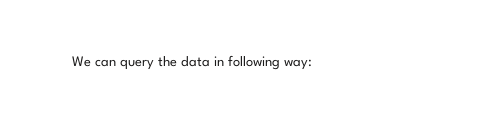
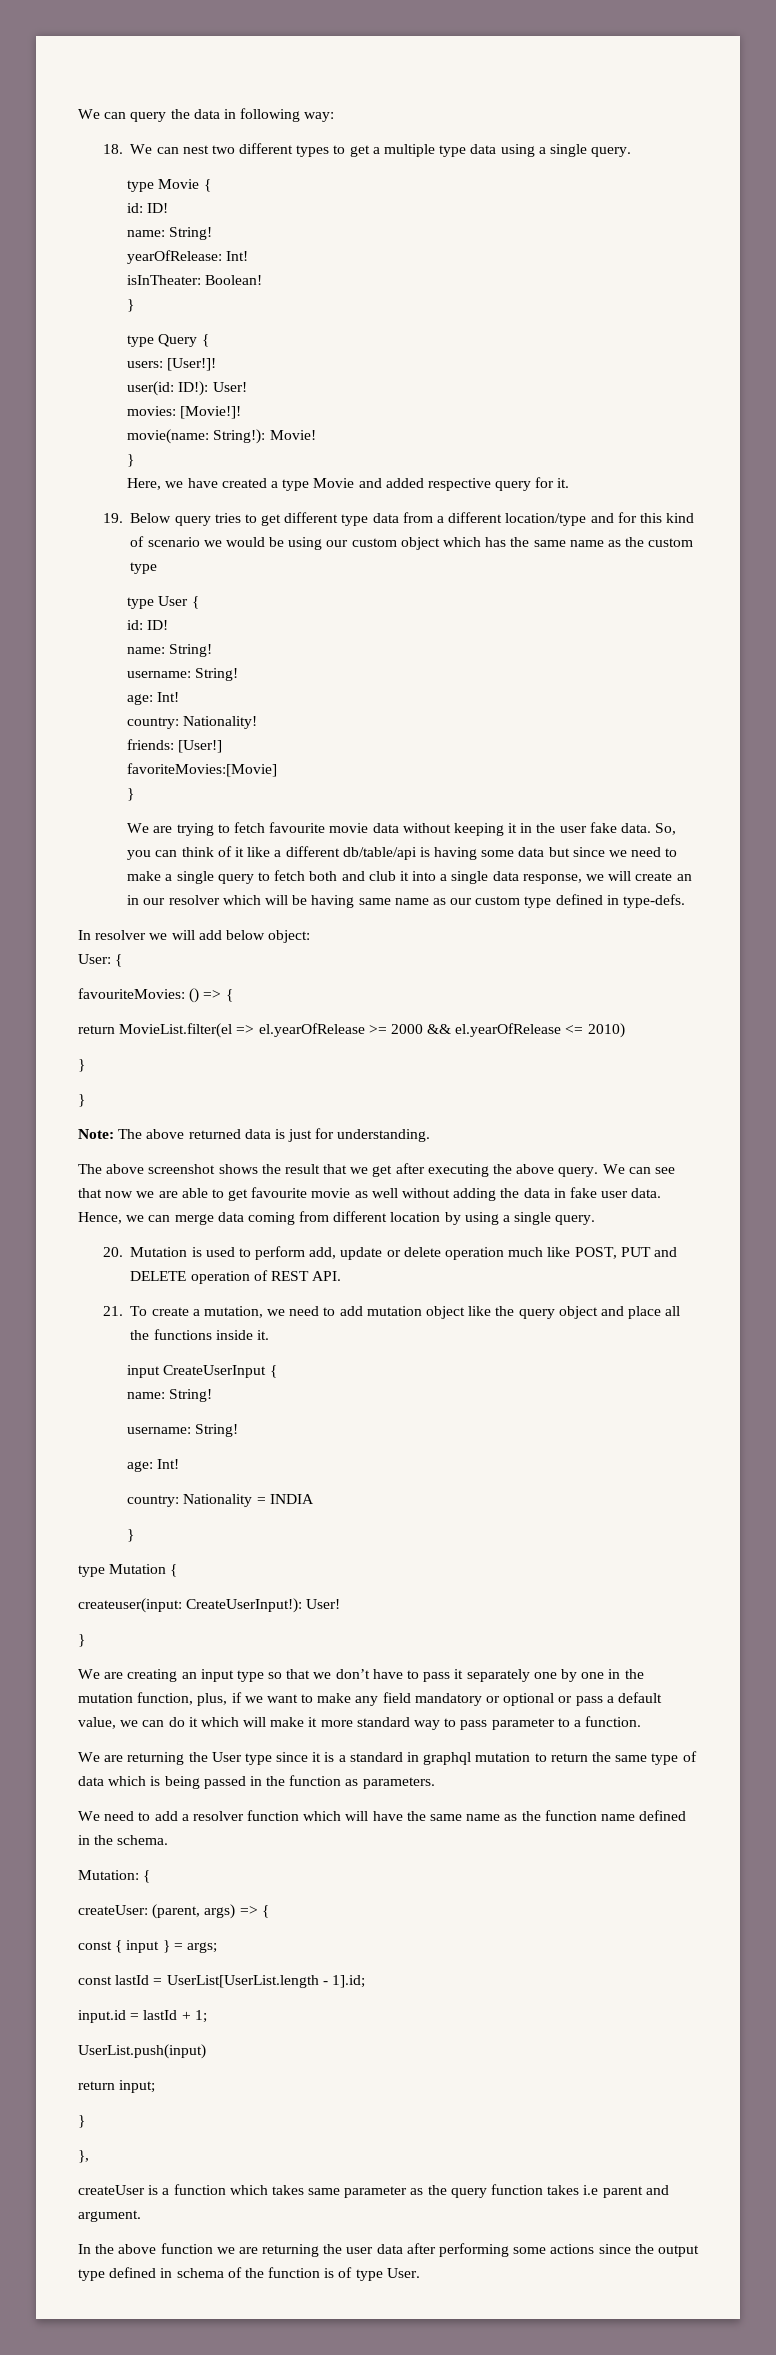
+ 18. We can nest two different types to get a multiple type data using a single query.
+ type Movie {
+ id: ID!
+ name: String!
+ yearOfRelease: Int!
+ isInTheater: Boolean!
+ }
+ type Query {
+ users: [User!]!
+ user(id: ID!): User!
+ movies: [Movie!]!
+ movie(name: String!): Movie!
+ }
+ Here, we have created a type Movie and added respective query for it.
+ 19. Below query tries to get different type data from a different location/type and for this kind of scenario we would be using our custom object which has the same name as the custom type
+ type User {
+ id: ID!
+ name: String!
+ username: String!
+ age: Int!
+ country: Nationality!
+ friends: [User!]
+ favoriteMovies:[Movie]
+ }
+ We are trying to fetch favourite movie data without keeping it in the user fake data. So, you can think of it like a different db/table/api is having some data but since we need to make a single query to fetch both and club it into a single data response, we will create an in our resolver which will be having same name as our custom type defined in type-defs.
+ In resolver we will add below object:
+ User: {
+ favouriteMovies: () => {
+ return MovieList.filter(el => el.yearOfRelease >= 2000 && el.yearOfRelease <= 2010)
+ }
+ }
+ Note: The above returned data is just for understanding.
+ The above screenshot shows the result that we get after executing the above query. We can see that now we are able to get favourite movie as well without adding the data in fake user data. Hence, we can merge data coming from different location by using a single query.
+ 20. Mutation is used to perform add, update or delete operation much like POST, PUT and DELETE operation of REST API.
+ 21. To create a mutation, we need to add mutation object like the query object and place all the functions inside it.
+ input CreateUserInput {
+ name: String!
+ username: String!
+ age: Int!
+ country: Nationality = INDIA
+ }
+ type Mutation {
+ createuser(input: CreateUserInput!): User!
+ }
+ We are creating an input type so that we don’t have to pass it separately one by one in the mutation function, plus, if we want to make any field mandatory or optional or pass a default value, we can do it which will make it more standard way to pass parameter to a function.
+ We are returning the User type since it is a standard in graphql mutation to return the same type of data which is being passed in the function as parameters.
+ We need to add a resolver function which will have the same name as the function name defined in the schema.
+ Mutation: {
+ createUser: (parent, args) => {
+ const { input } = args;
+ const lastId = UserList[UserList.length - 1].id;
+ input.id = lastId + 1;
+ UserList.push(input)
+ return input;
+ }
+ },
+ createUser is a function which takes same parameter as the query function takes i.e parent and argument.
+ In the above function we are returning the user data after performing some actions since the output type defined in schema of the function is of type User.

